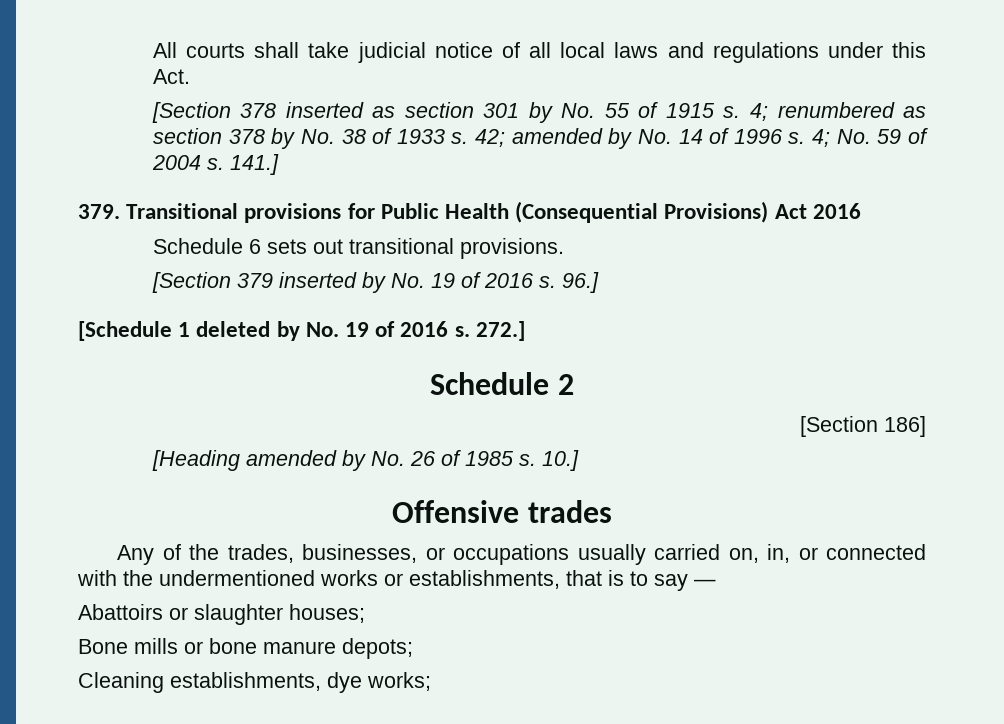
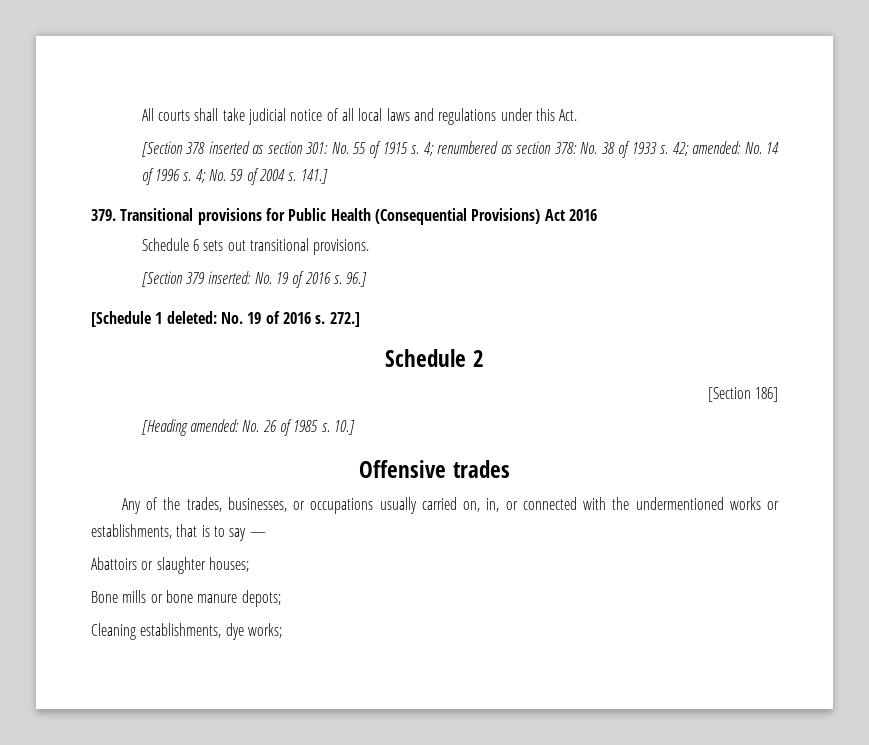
- [Section 378 inserted as section 301 by No. 55 of 1915 s.
+ [Section 378 inserted as section 301: No. 55 of 1915 s.
- 4; renumbered as section 378 by No. 38 of 1933 s.
+ 4; renumbered as section 378: No. 38 of 1933 s.
- 42; amended by No. 14 of 1996 s.
+ 42; amended: No. 14 of 1996 s.
- [Section 379 inserted by No. 19 of 2016 s.
+ [Section 379 inserted: No. 19 of 2016 s.
- [Schedule 1 deleted by No. 19 of 2016 s.
+ [Schedule 1 deleted: No. 19 of 2016 s.
- [Heading amended by No. 26 of 1985 s.
+ [Heading amended: No. 26 of 1985 s.

